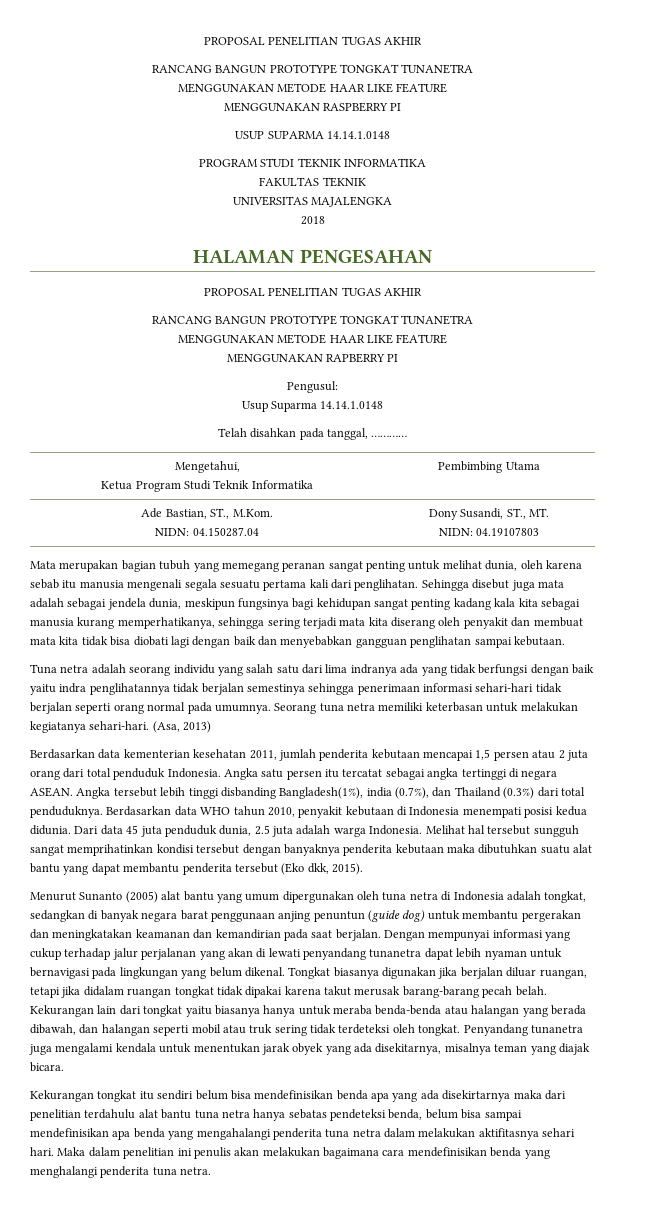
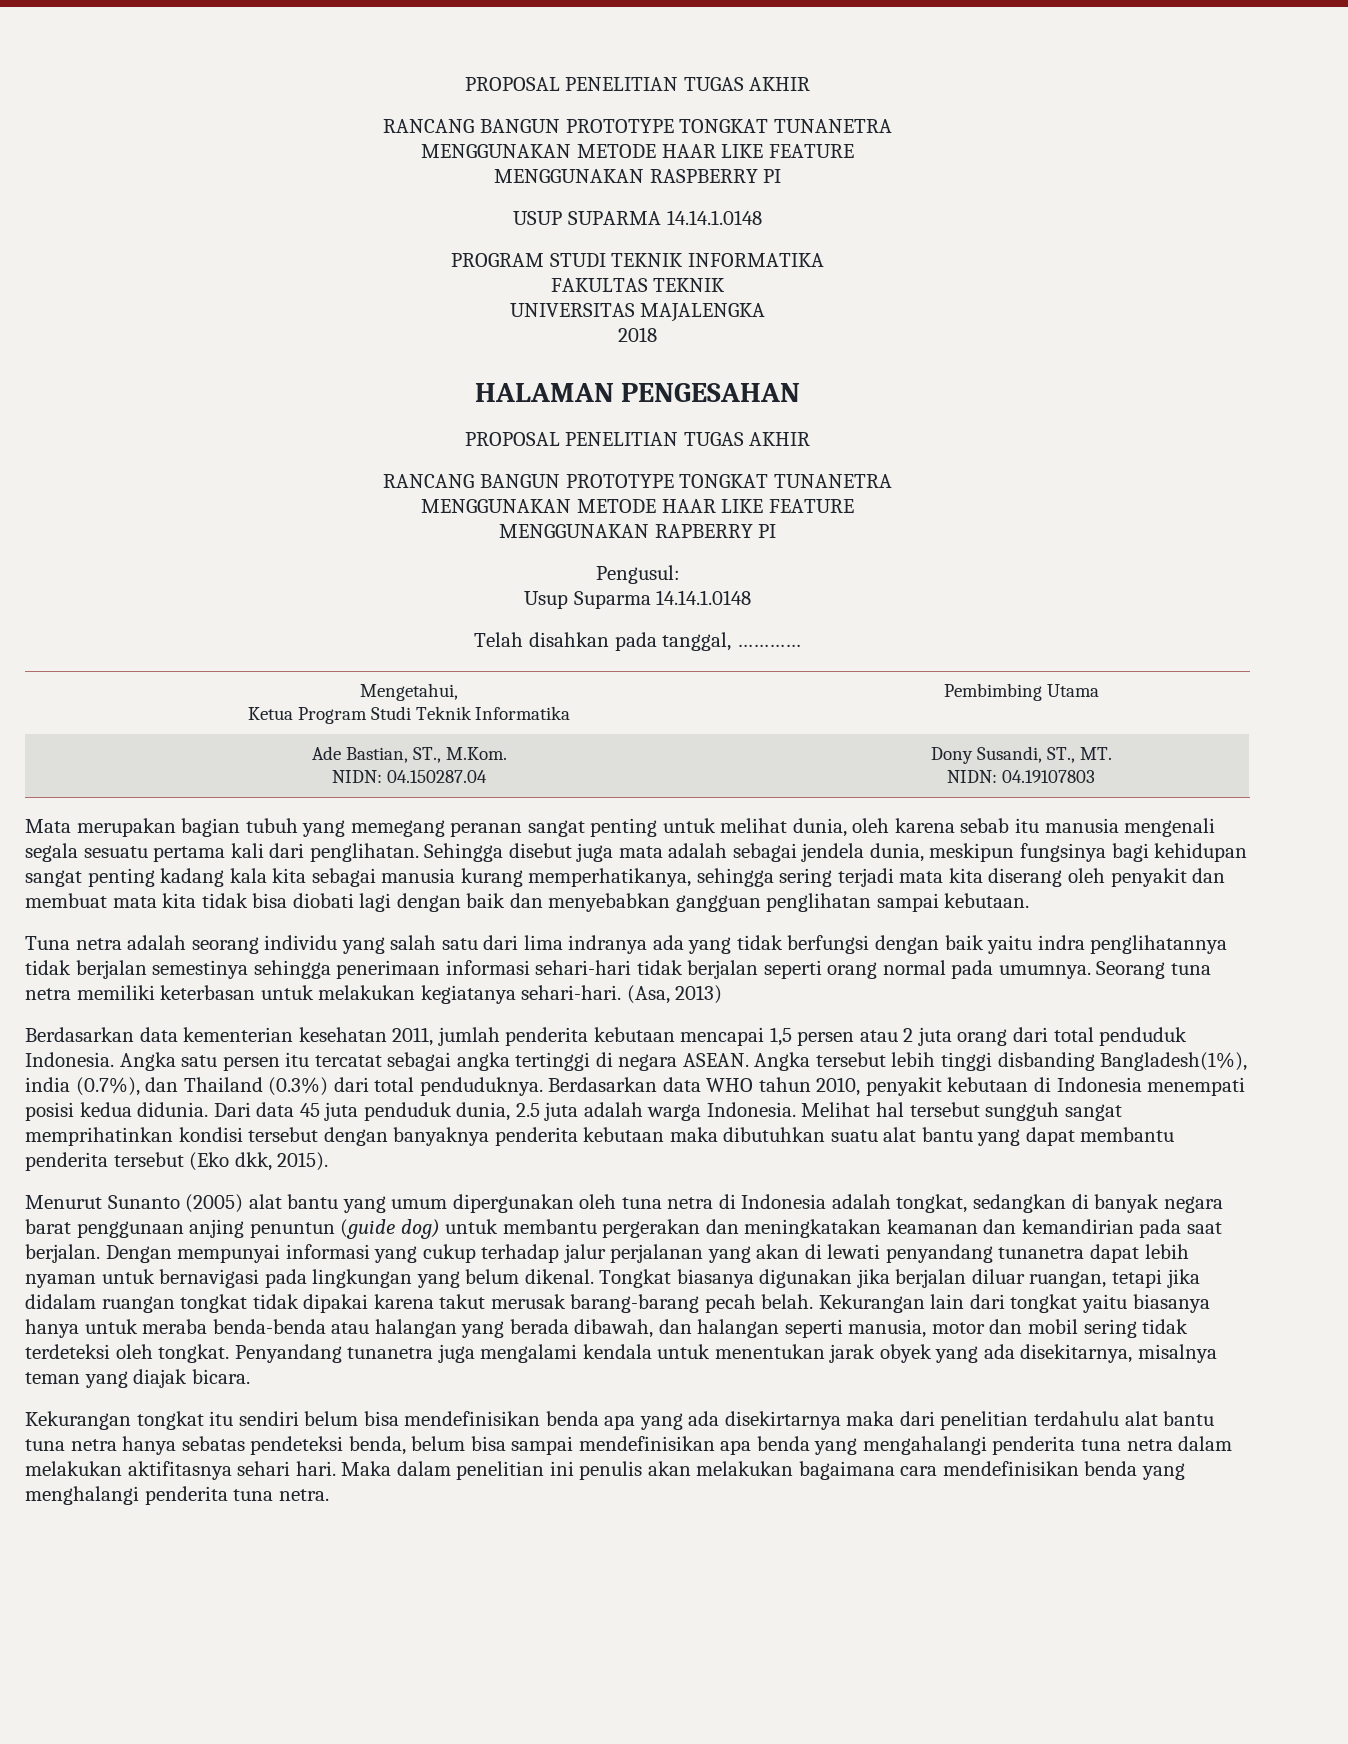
- Kekurangan lain dari tongkat yaitu biasanya hanya untuk meraba benda-benda atau halangan yang berada dibawah, dan halangan seperti mobil atau truk sering tidak terdeteksi oleh tongkat.
+ Kekurangan lain dari tongkat yaitu biasanya hanya untuk meraba benda-benda atau halangan yang berada dibawah, dan halangan seperti manusia, motor dan mobil sering tidak terdeteksi oleh tongkat.

